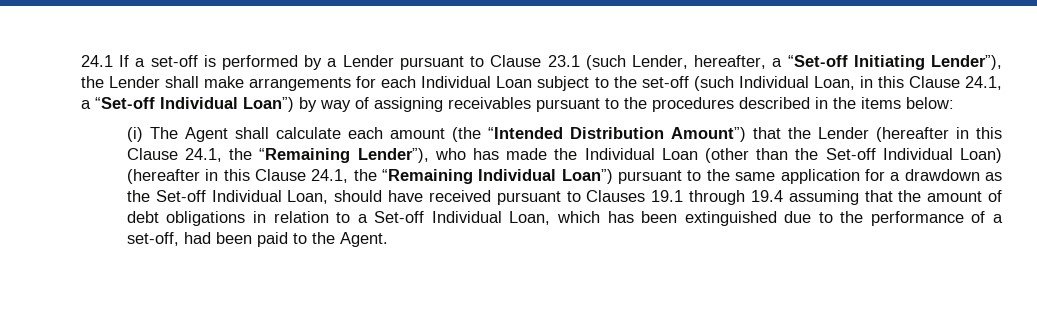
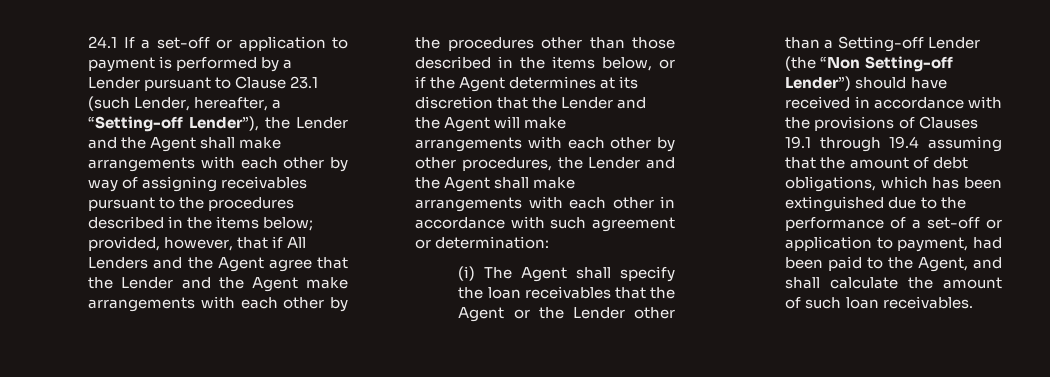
- 24.1 If a set-off is performed by a Lender pursuant to Clause 23.1 (such Lender, hereafter, a “Set-off Initiating Lender”), the Lender shall make arrangements for each Individual Loan subject to the set-off (such Individual Loan, in this Clause 24.1, a “Set-off Individual Loan”) by way of assigning receivables pursuant to the procedures described in the items below:
- (i) The Agent shall calculate each amount (the “Intended Distribution Amount”) that the Lender (hereafter in this Clause 24.1, the “Remaining Lender”), who has made the Individual Loan (other than the Set-off Individual Loan) (hereafter in this Clause 24.1, the “Remaining Individual Loan”) pursuant to the same application for a drawdown as the Set-off Individual Loan, should have received pursuant to Clauses 19.1 through 19.4 assuming that the amount of debt obligations in relation to a Set-off Individual Loan, which has been extinguished due to the performance of a set-off, had been paid to the Agent.
+ 24.1 If a set-off or application to payment is performed by a Lender pursuant to Clause 23.1 (such Lender, hereafter, a “Setting-off Lender”), the Lender and the Agent shall make arrangements with each other by way of assigning receivables pursuant to the procedures described in the items below; provided, however, that if All Lenders and the Agent agree that the Lender and the Agent make arrangements with each other by the procedures other than those described in the items below, or if the Agent determines at its discretion that the Lender and the Agent will make arrangements with each other by other procedures, the Lender and the Agent shall make arrangements with each other in accordance with such agreement or determination:
+ (i) The Agent shall specify the loan receivables that the Agent or the Lender other than a Setting-off Lender (the “Non Setting-off Lender”) should have received in accordance with the provisions of Clauses 19.1 through 19.4 assuming that the amount of debt obligations, which has been extinguished due to the performance of a set-off or application to payment, had been paid to the Agent, and shall calculate the amount of such loan receivables.

